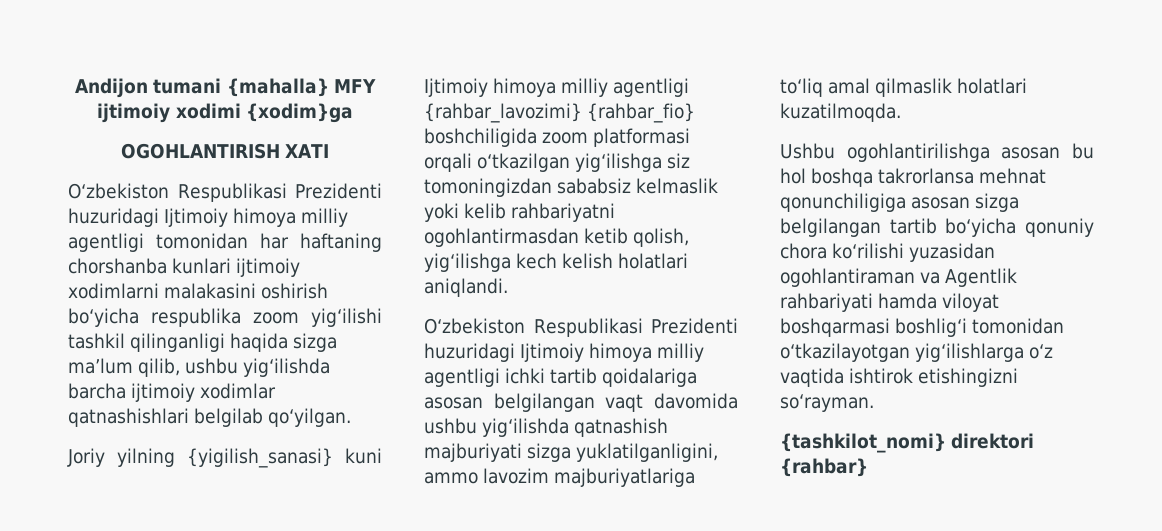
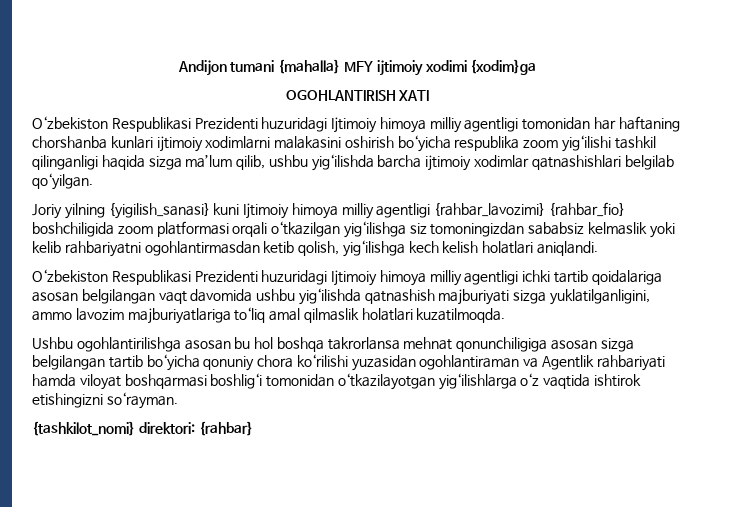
- {tashkilot_nomi} direktori {rahbar}
+ {tashkilot_nomi} direktori: {rahbar}

